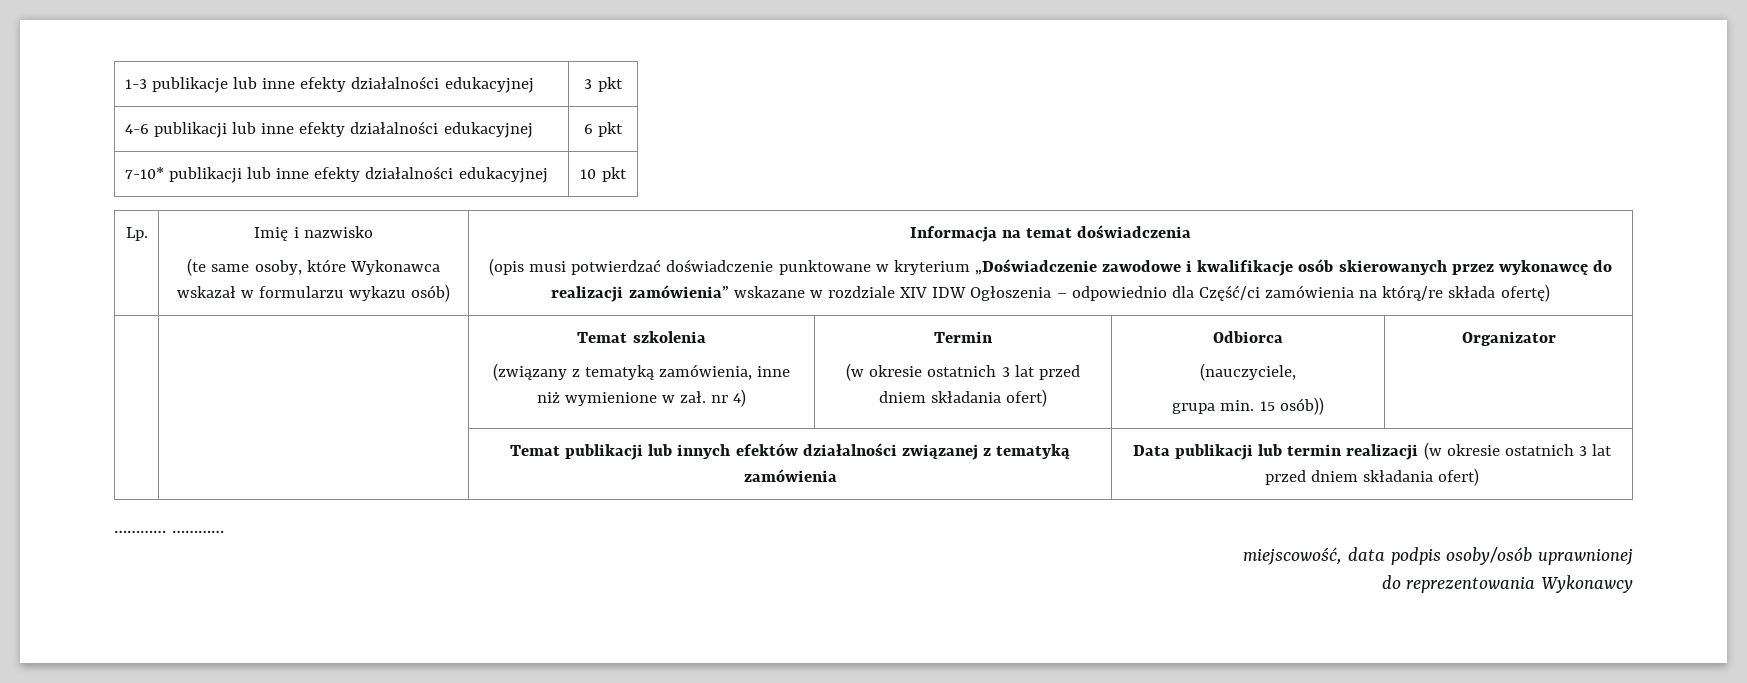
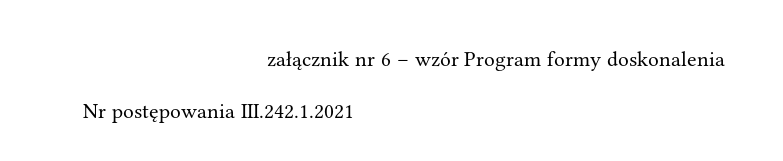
- 1-3 publikacje lub inne efekty działalności edukacyjnej | 3 pkt
- 4-6 publikacji lub inne efekty działalności edukacyjnej | 6 pkt
- 7-10* publikacji lub inne efekty działalności edukacyjnej | 10 pkt
- Lp. | Imię i nazwisko
- (te same osoby, które Wykonawca wskazał w formularzu wykazu osób) | Informacja na temat doświadczenia
- (opis musi potwierdzać doświadczenie punktowane w kryterium „Doświadczenie zawodowe i kwalifikacje osób skierowanych przez wykonawcę do realizacji zamówienia” wskazane w rozdziale XIV IDW Ogłoszenia – odpowiednio dla Część/ci zamówienia na którą/re składa ofertę)
- | | Temat szkolenia
- (związany z tematyką zamówienia, inne niż wymienione w zał. nr 4) | Termin
- (w okresie ostatnich 3 lat przed dniem składania ofert) | Odbiorca
- (nauczyciele,
- grupa min. 15 osób)) | Organizator
- | | Temat publikacji lub innych efektów działalności związanej z tematyką zamówienia | Data publikacji lub termin realizacji (w okresie ostatnich 3 lat przed dniem składania ofert)
- ………… …………
- miejscowość, data podpis osoby/osób uprawnionej
- do reprezentowania Wykonawcy
+ załącznik nr 6 – wzór Program formy doskonalenia
+ Nr postępowania III.242.1.2021

